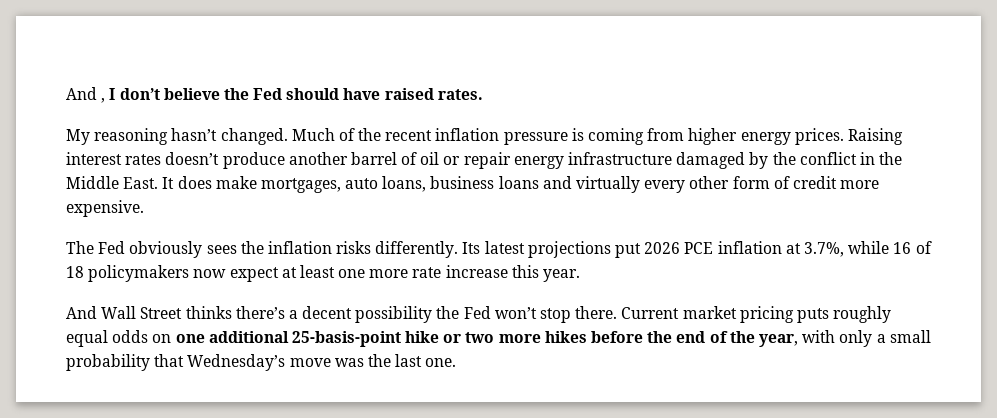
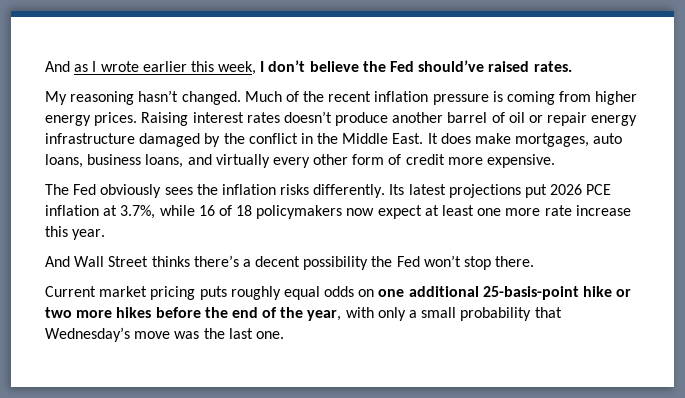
- And , I don’t believe the Fed should have raised rates.
+ And as I wrote earlier this week, I don’t believe the Fed should’ve raised rates.
- It does make mortgages, auto loans, business loans and virtually every other form of credit more expensive.
+ It does make mortgages, auto loans, business loans, and virtually every other form of credit more expensive.
- And Wall Street thinks there’s a decent possibility the Fed won’t stop there. Current market pricing puts roughly equal odds on one additional 25-basis-point hike or two more hikes before the end of the year, with only a small probability that Wednesday’s move was the last one.
+ And Wall Street thinks there’s a decent possibility the Fed won’t stop there.
+ Current market pricing puts roughly equal odds on one additional 25-basis-point hike or two more hikes before the end of the year, with only a small probability that Wednesday’s move was the last one.

